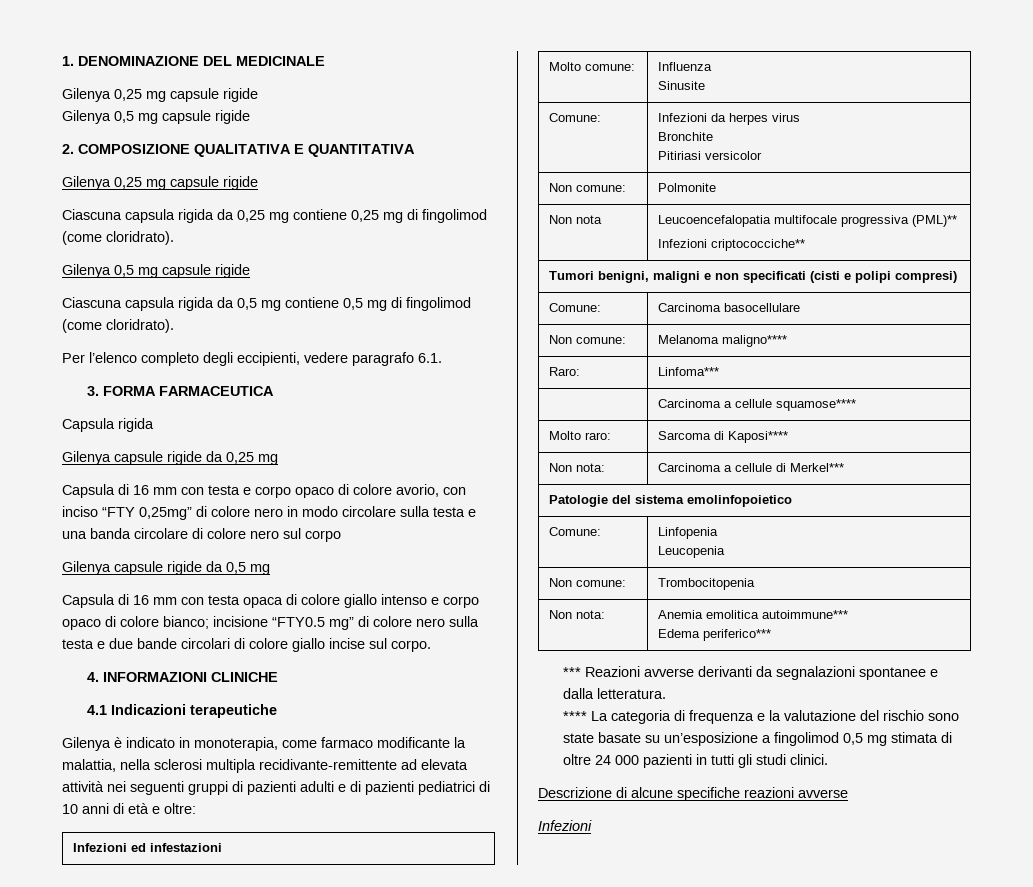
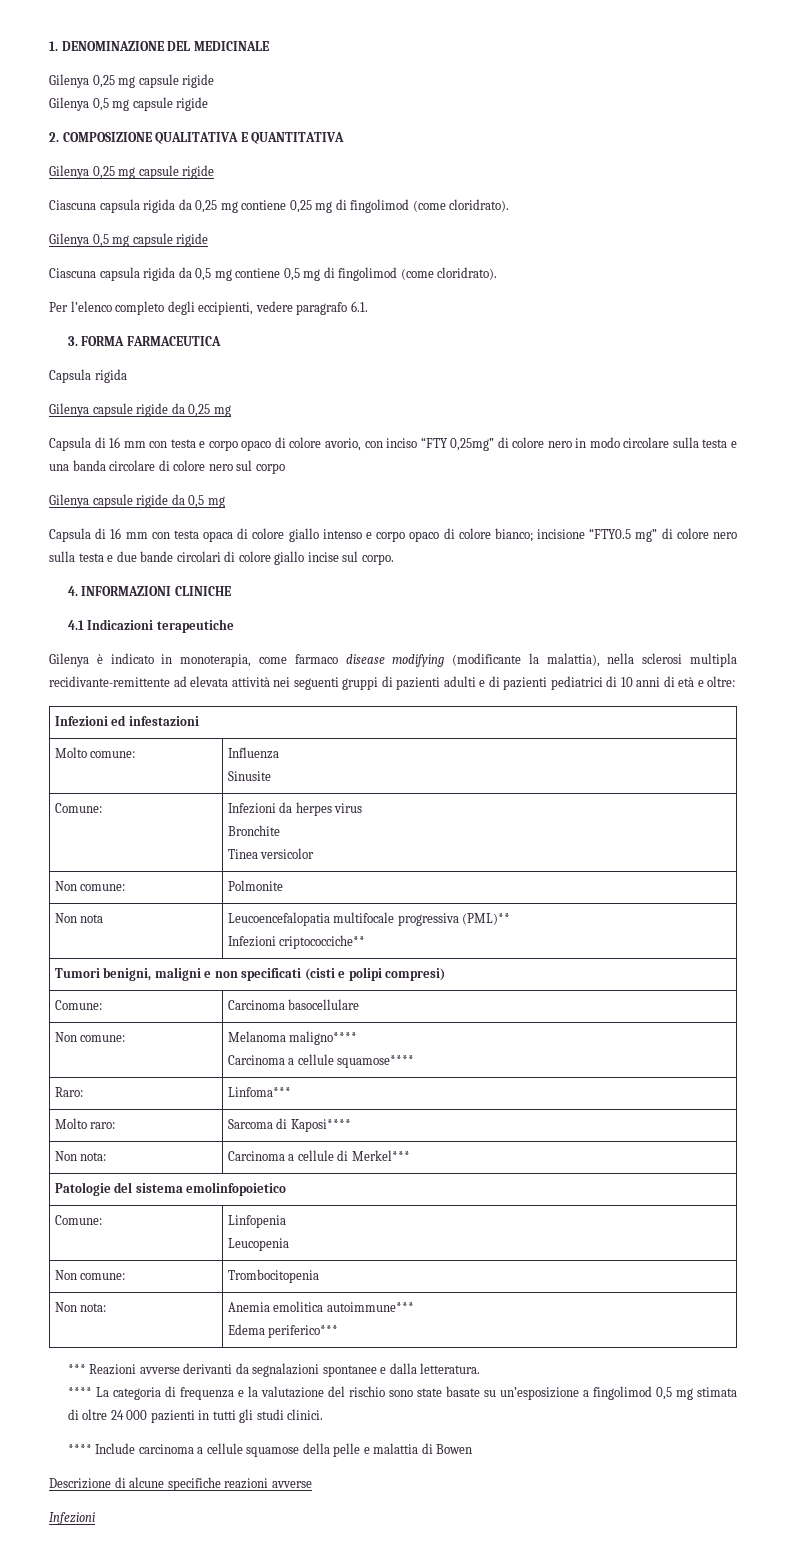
- Gilenya è indicato in monoterapia, come farmaco modificante la malattia, nella sclerosi multipla recidivante-remittente ad elevata attività nei seguenti gruppi di pazienti adulti e di pazienti pediatrici di 10 anni di età e oltre:
+ Gilenya è indicato in monoterapia, come farmaco disease modifying (modificante la malattia), nella sclerosi multipla recidivante-remittente ad elevata attività nei seguenti gruppi di pazienti adulti e di pazienti pediatrici di 10 anni di età e oltre:
  Comune: | Infezioni da herpes virus
  Bronchite
- Pitiriasi versicolor
+ Tinea versicolor
  Non comune: | Melanoma maligno****
+ Carcinoma a cellule squamose****
  Raro: | Linfoma***
- | Carcinoma a cellule squamose****
+ **** Include carcinoma a cellule squamose della pelle e malattia di Bowen

